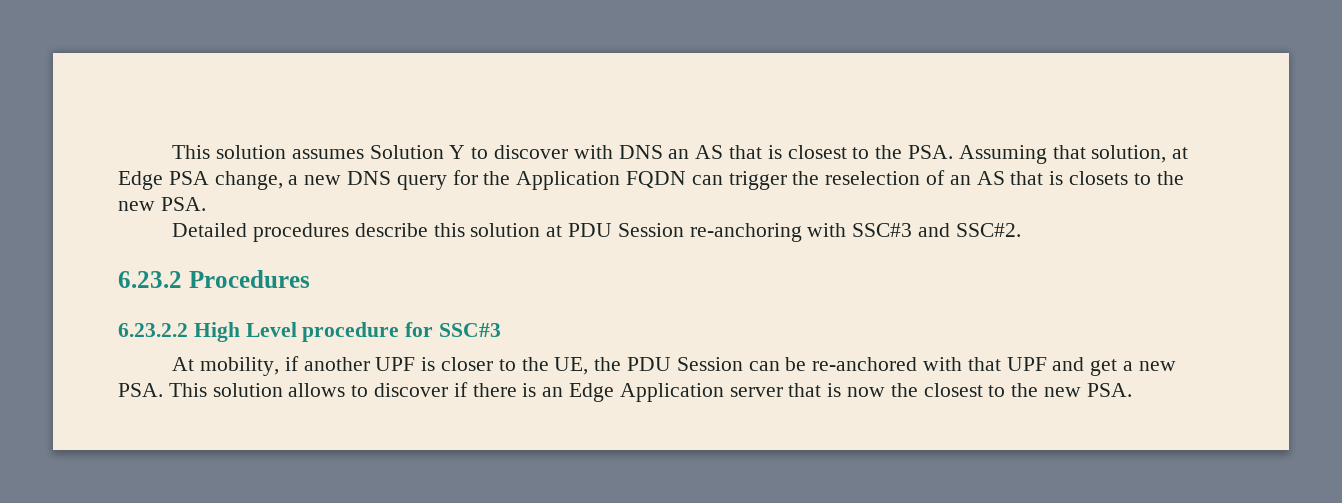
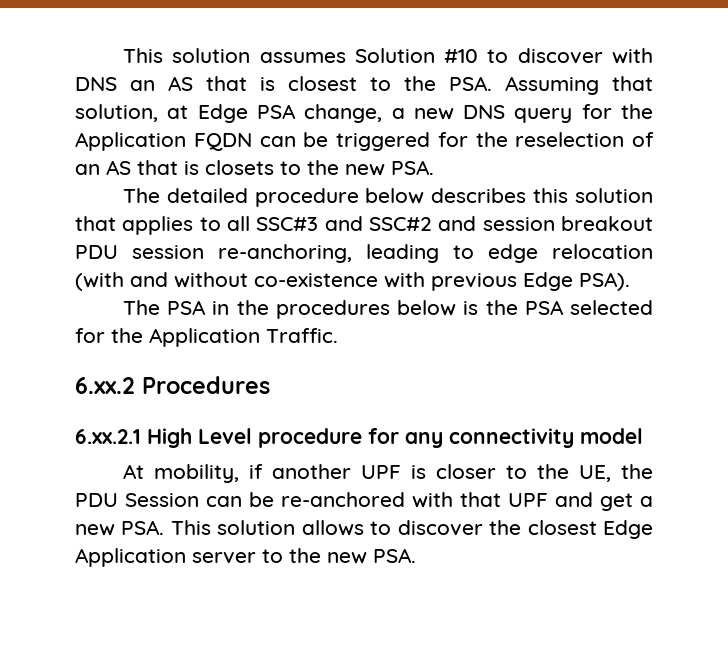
- This solution assumes Solution Y to discover with DNS an AS that is closest to the PSA. Assuming that solution, at Edge PSA change, a new DNS query for the Application FQDN can trigger the reselection of an AS that is closets to the new PSA.
+ This solution assumes Solution #10 to discover with DNS an AS that is closest to the PSA. Assuming that solution, at Edge PSA change, a new DNS query for the Application FQDN can be triggered for the reselection of an AS that is closets to the new PSA.
- Detailed procedures describe this solution at PDU Session re-anchoring with SSC#3 and SSC#2.
- 6.23.2 Procedures
+ The detailed procedure below describes this solution that applies to all SSC#3 and SSC#2 and session breakout PDU session re-anchoring, leading to edge relocation (with and without co-existence with previous Edge PSA).
+ The PSA in the procedures below is the PSA selected for the Application Traffic.
+ 6.xx.2 Procedures
- 6.23.2.2 High Level procedure for SSC#3
+ 6.xx.2.1 High Level procedure for any connectivity model
- At mobility, if another UPF is closer to the UE, the PDU Session can be re-anchored with that UPF and get a new PSA. This solution allows to discover if there is an Edge Application server that is now the closest to the new PSA.
+ At mobility, if another UPF is closer to the UE, the PDU Session can be re-anchored with that UPF and get a new PSA. This solution allows to discover the closest Edge Application server to the new PSA.

